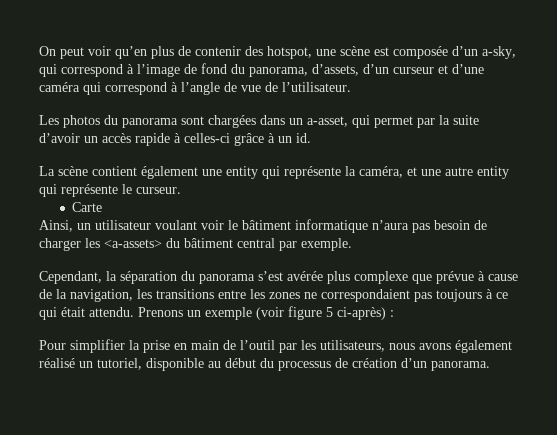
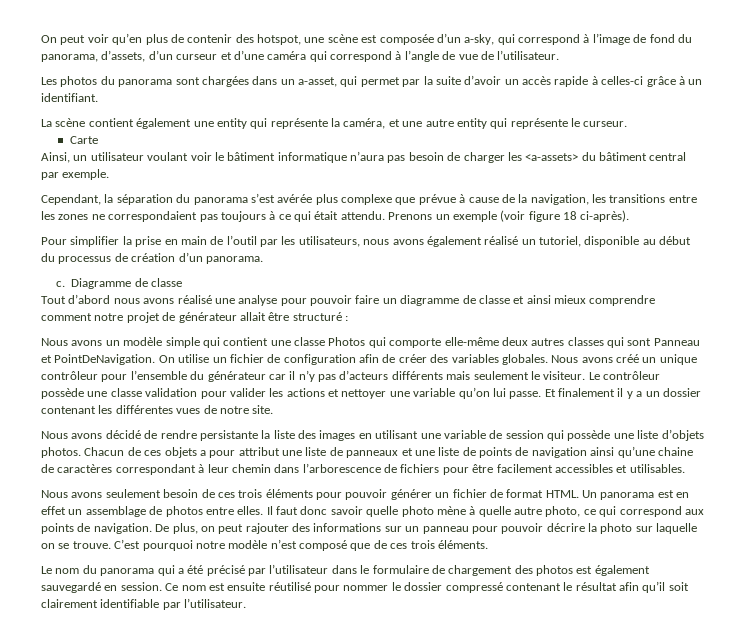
- Les photos du panorama sont chargées dans un a-asset, qui permet par la suite d’avoir un accès rapide à celles-ci grâce à un id.
+ Les photos du panorama sont chargées dans un a-asset, qui permet par la suite d’avoir un accès rapide à celles-ci grâce à un identifiant.
- Prenons un exemple (voir figure 5 ci-après) :
+ Prenons un exemple (voir figure 18 ci-après).
+ c. Diagramme de classe
+ Tout d’abord nous avons réalisé une analyse pour pouvoir faire un diagramme de classe et ainsi mieux comprendre comment notre projet de générateur allait être structuré :
+ Nous avons un modèle simple qui contient une classe Photos qui comporte elle-même deux autres classes qui sont Panneau et PointDeNavigation. On utilise un fichier de configuration afin de créer des variables globales. Nous avons créé un unique contrôleur pour l’ensemble du générateur car il n’y pas d’acteurs différents mais seulement le visiteur. Le contrôleur possède une classe validation pour valider les actions et nettoyer une variable qu’on lui passe. Et finalement il y a un dossier contenant les différentes vues de notre site.
+ Nous avons décidé de rendre persistante la liste des images en utilisant une variable de session qui possède une liste d’objets photos. Chacun de ces objets a pour attribut une liste de panneaux et une liste de points de navigation ainsi qu’une chaine de caractères correspondant à leur chemin dans l’arborescence de fichiers pour être facilement accessibles et utilisables.
+ Nous avons seulement besoin de ces trois éléments pour pouvoir générer un fichier de format HTML. Un panorama est en effet un assemblage de photos entre elles. Il faut donc savoir quelle photo mène à quelle autre photo, ce qui correspond aux points de navigation. De plus, on peut rajouter des informations sur un panneau pour pouvoir décrire la photo sur laquelle on se trouve. C’est pourquoi notre modèle n’est composé que de ces trois éléments.
+ Le nom du panorama qui a été précisé par l’utilisateur dans le formulaire de chargement des photos est également sauvegardé en session. Ce nom est ensuite réutilisé pour nommer le dossier compressé contenant le résultat afin qu’il soit clairement identifiable par l’utilisateur.

